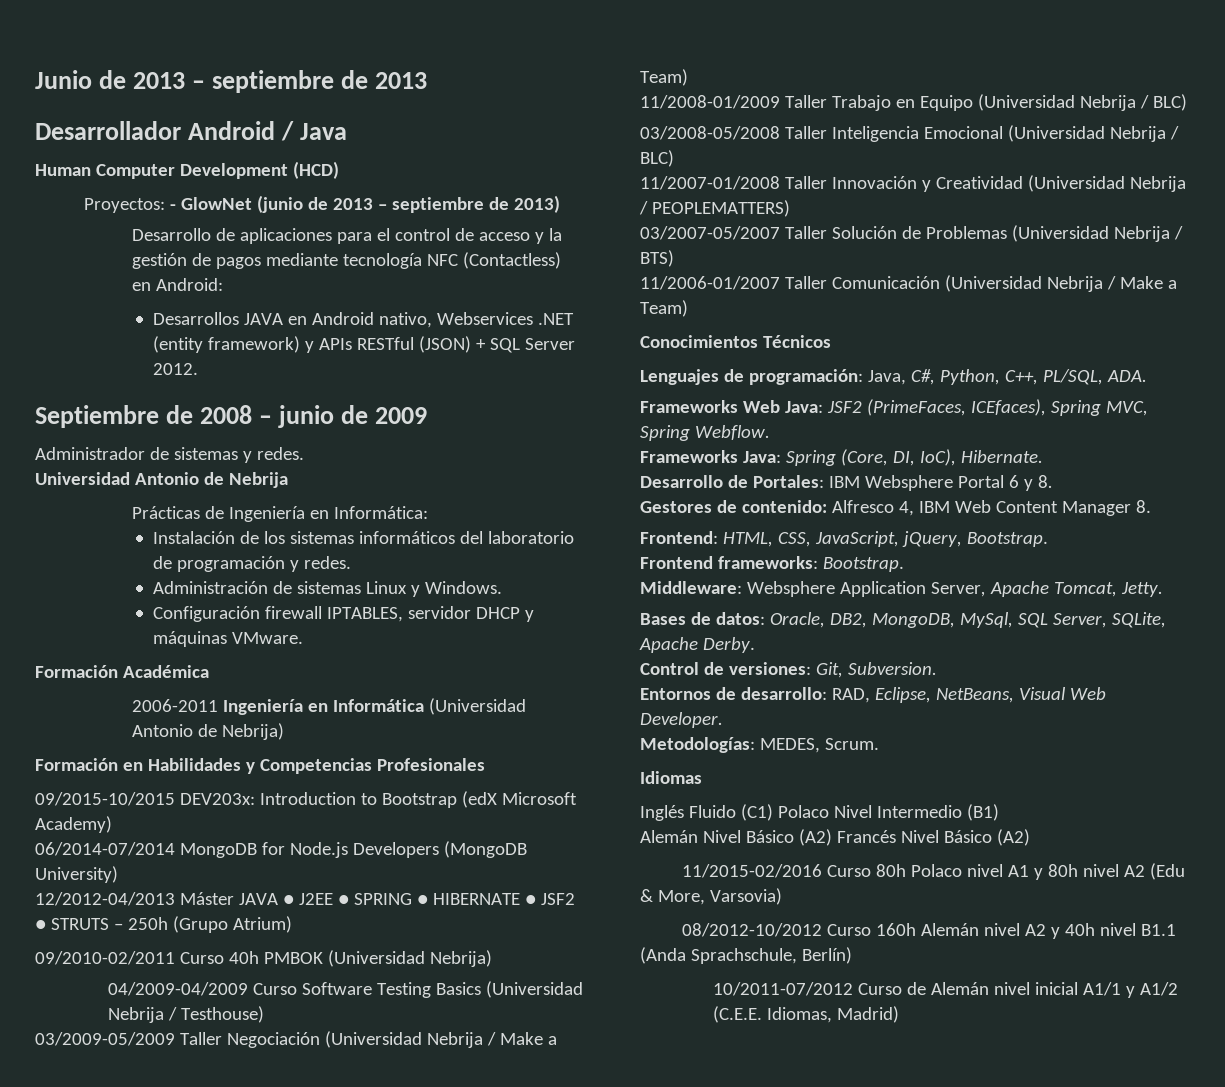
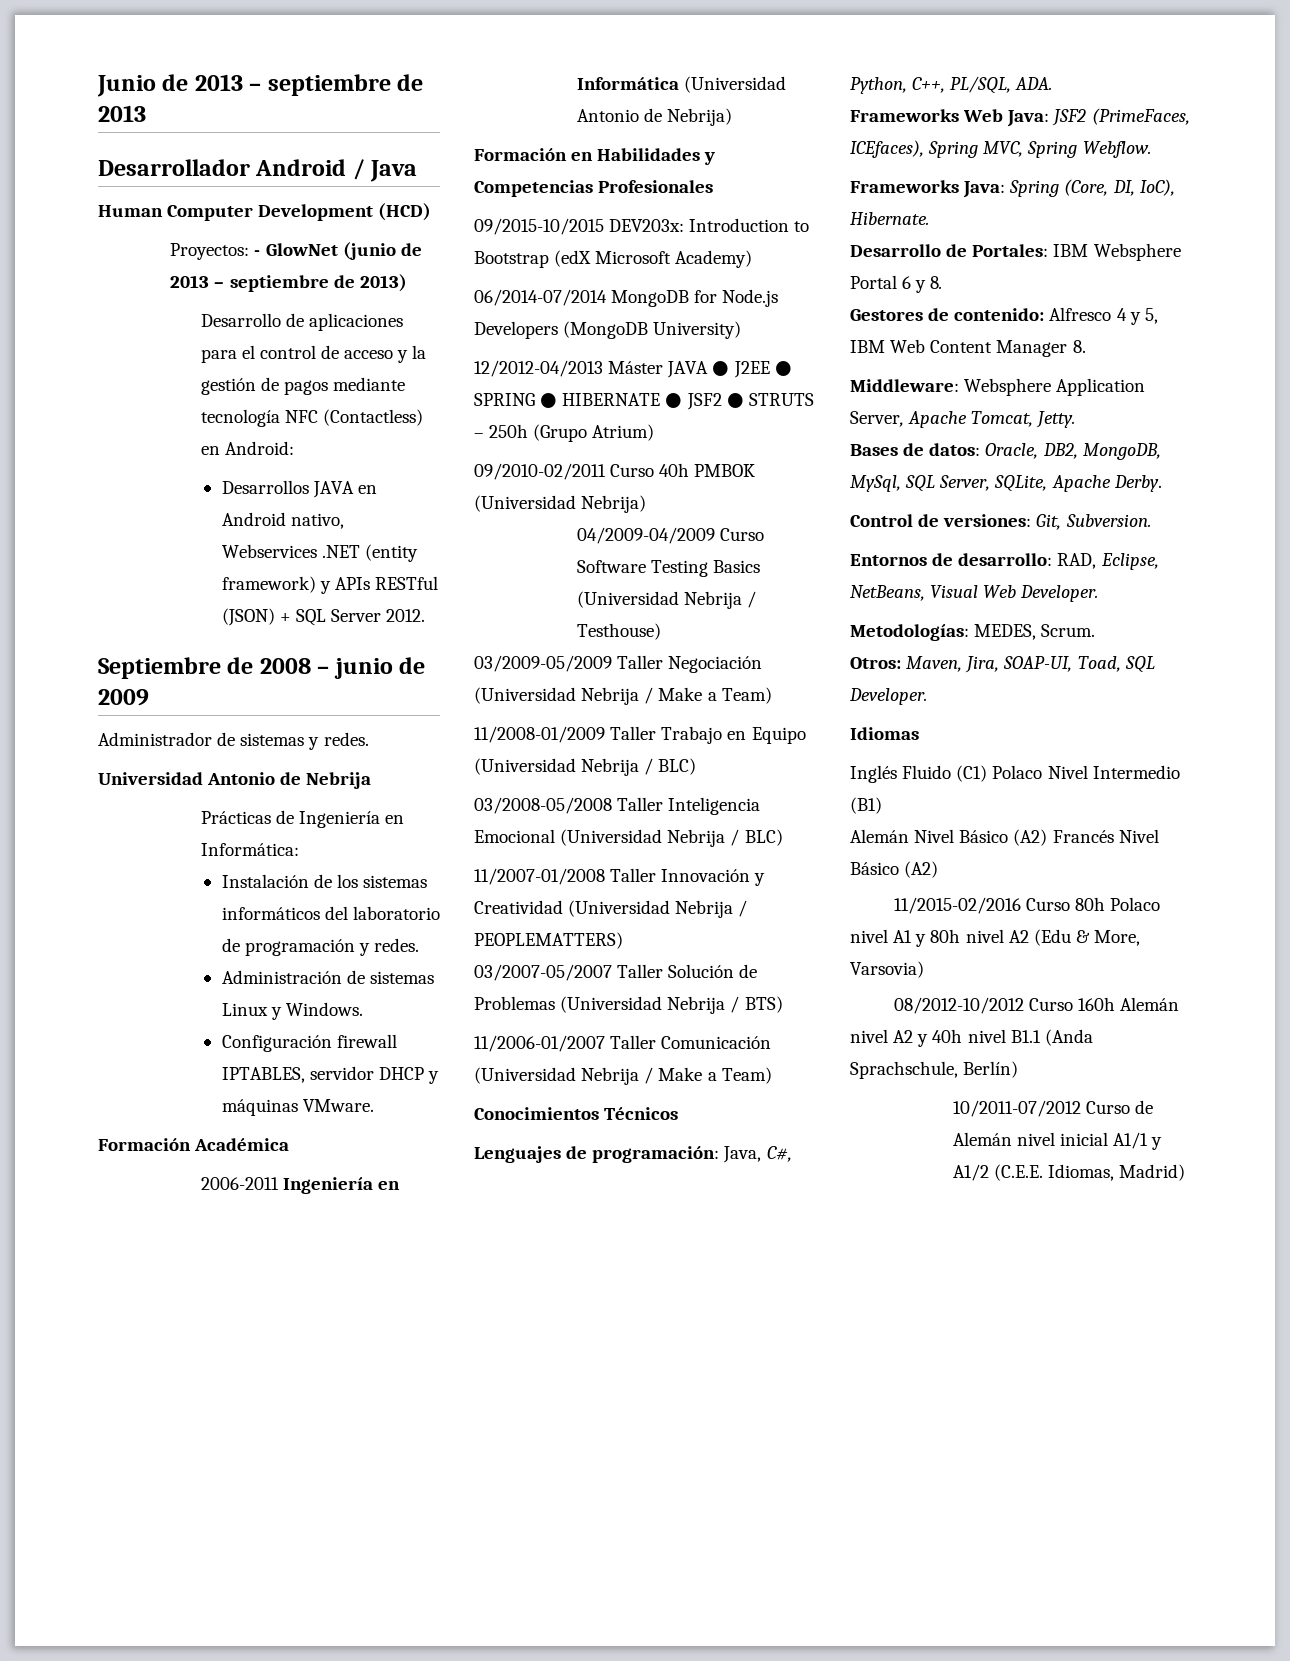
- Gestores de contenido: Alfresco 4, IBM Web Content Manager 8.
+ Gestores de contenido: Alfresco 4 y 5, IBM Web Content Manager 8.
- Frontend: HTML, CSS, JavaScript, jQuery, Bootstrap.
- Frontend frameworks: Bootstrap.
+ Otros: Maven, Jira, SOAP-UI, Toad, SQL Developer.

